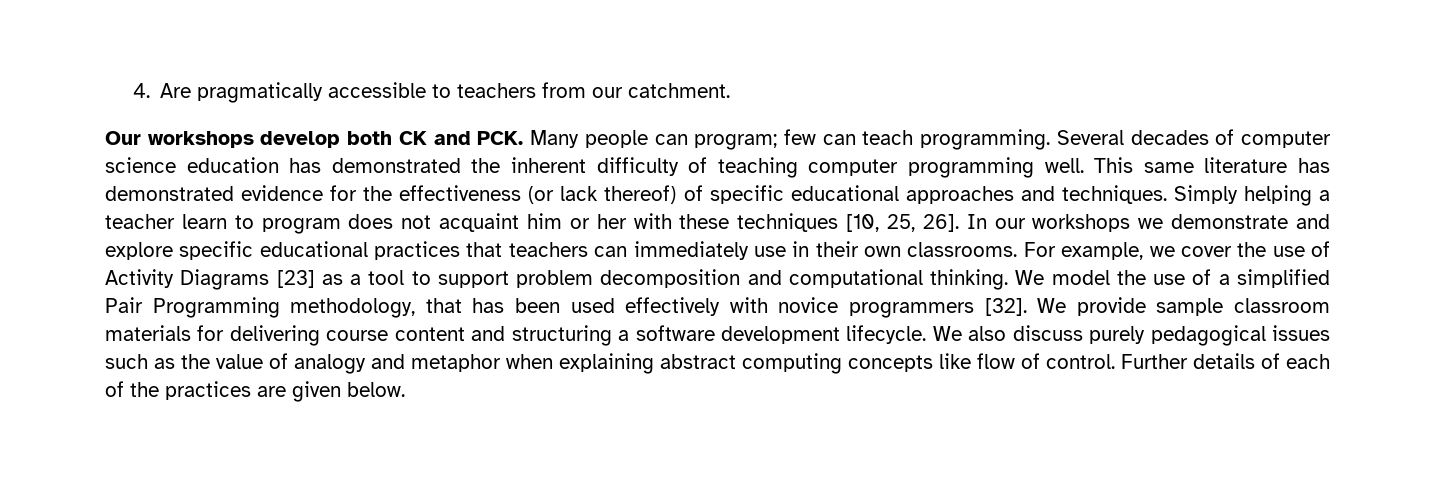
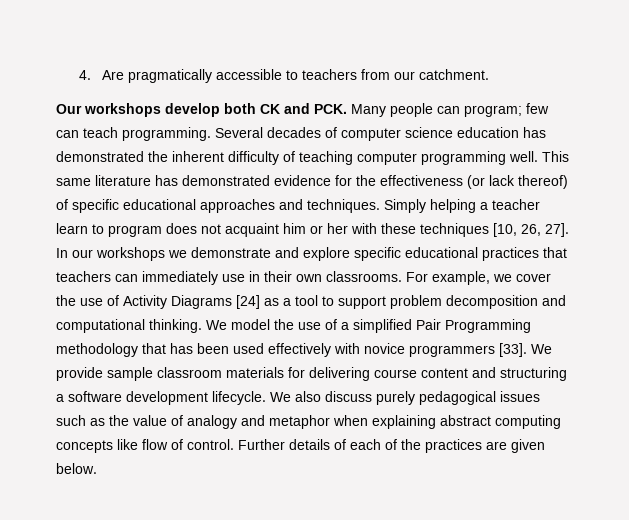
- Simply helping a teacher learn to program does not acquaint him or her with these techniques [10, 25, 26].
+ Simply helping a teacher learn to program does not acquaint him or her with these techniques [10, 26, 27].
- For example, we cover the use of Activity Diagrams [23] as a tool to support problem decomposition and computational thinking.
+ For example, we cover the use of Activity Diagrams [24] as a tool to support problem decomposition and computational thinking.
- We model the use of a simplified Pair Programming methodology, that has been used effectively with novice programmers [32].
+ We model the use of a simplified Pair Programming methodology that has been used effectively with novice programmers [33].

